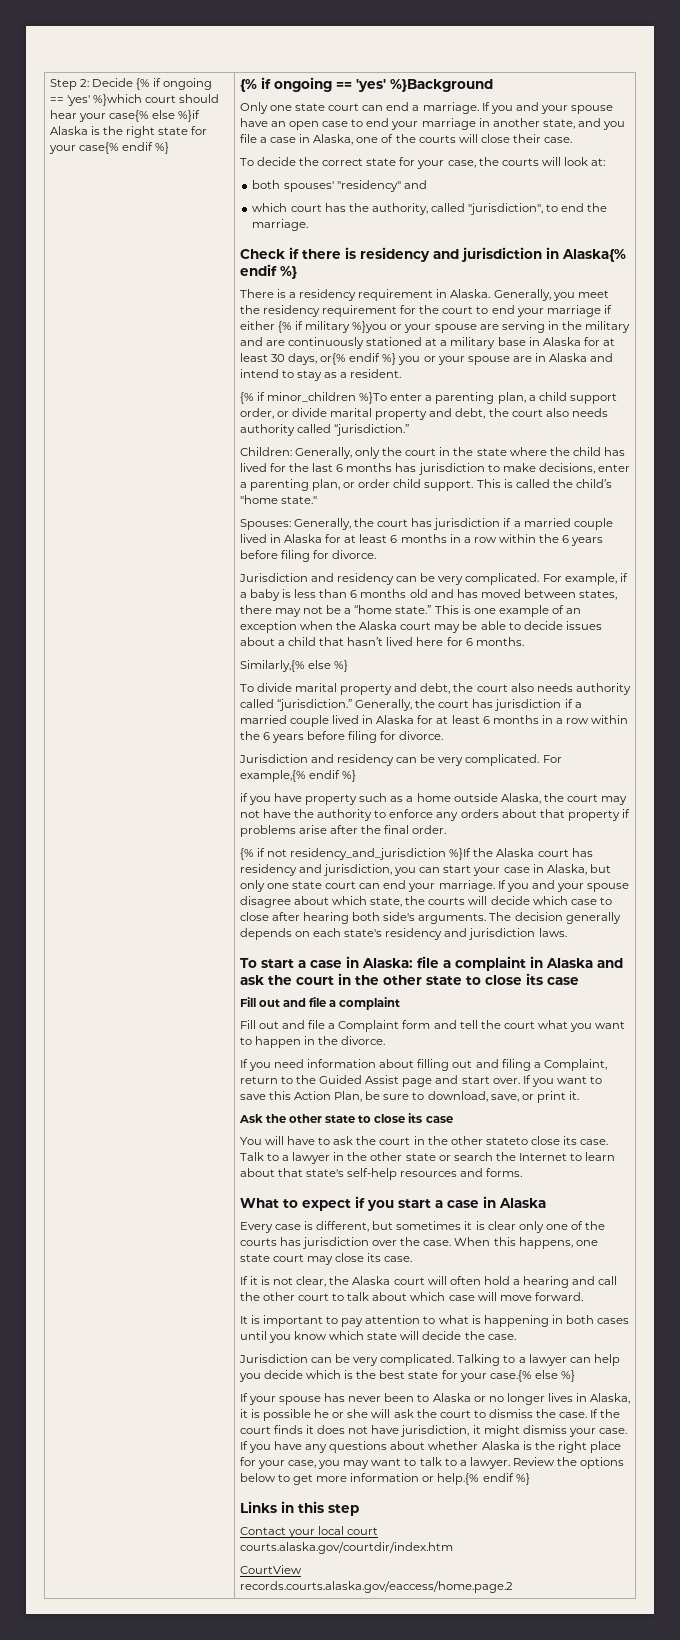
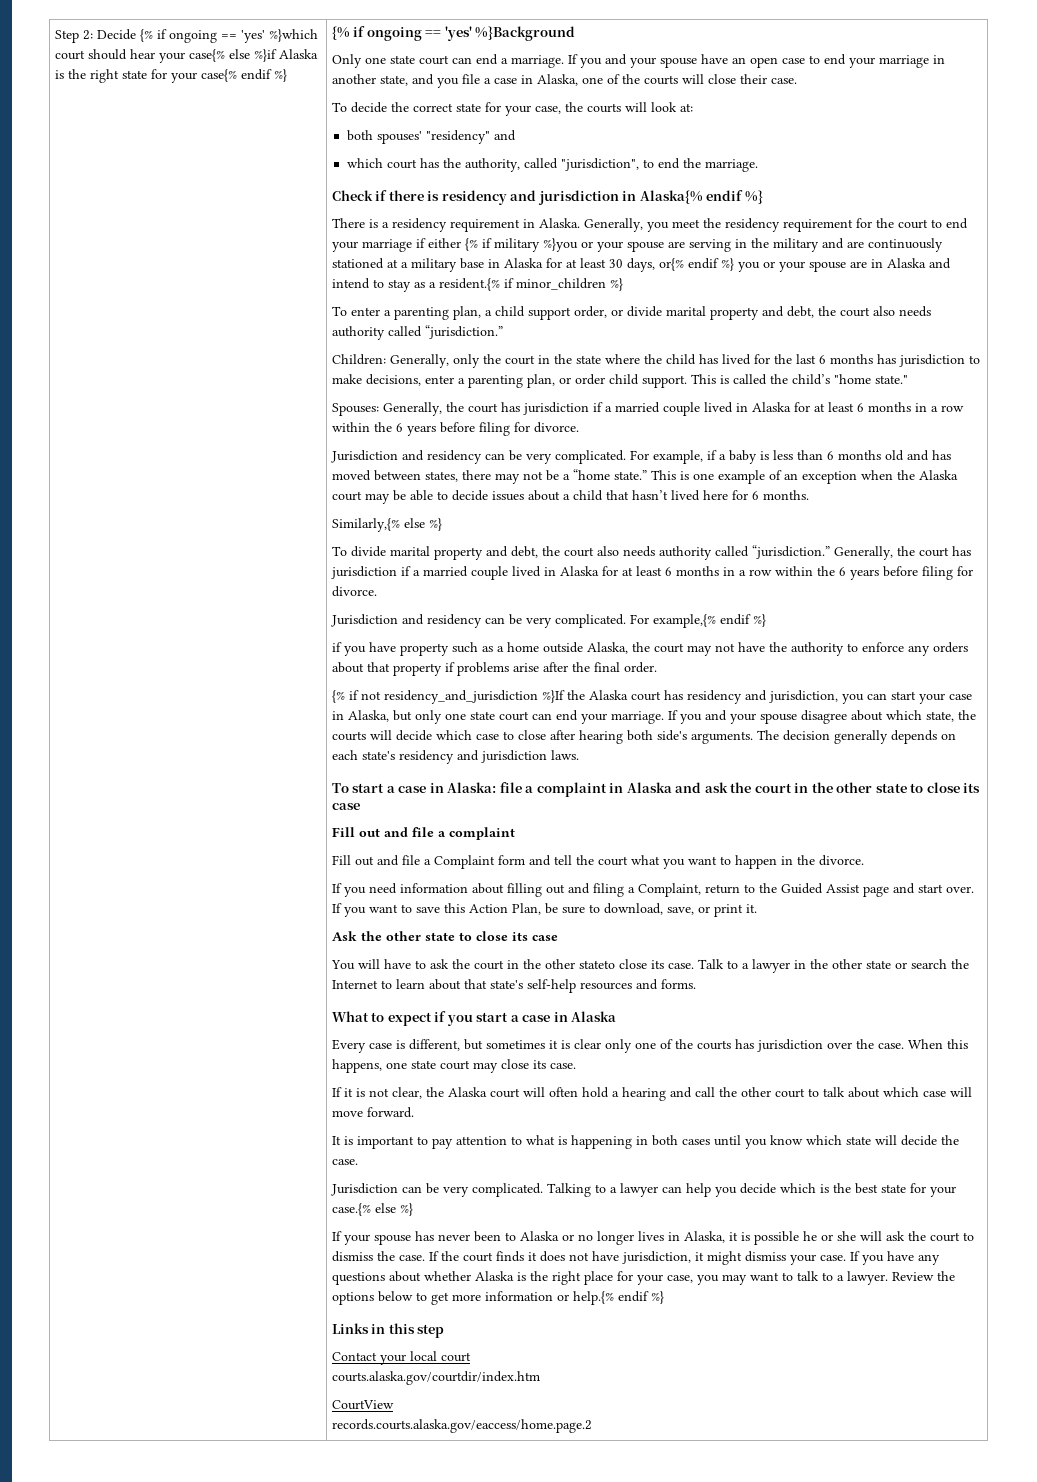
- Generally, you meet the residency requirement for the court to end your marriage if either {% if military %}you or your spouse are serving in the military and are continuously stationed at a military base in Alaska for at least 30 days, or{% endif %} you or your spouse are in Alaska and intend to stay as a resident.
- {% if minor_children %}To enter a parenting plan, a child support order, or divide marital property and debt, the court also needs authority called “jurisdiction.”
+ Generally, you meet the residency requirement for the court to end your marriage if either {% if military %}you or your spouse are serving in the military and are continuously stationed at a military base in Alaska for at least 30 days, or{% endif %} you or your spouse are in Alaska and intend to stay as a resident.{% if minor_children %}
+ To enter a parenting plan, a child support order, or divide marital property and debt, the court also needs authority called “jurisdiction.”

